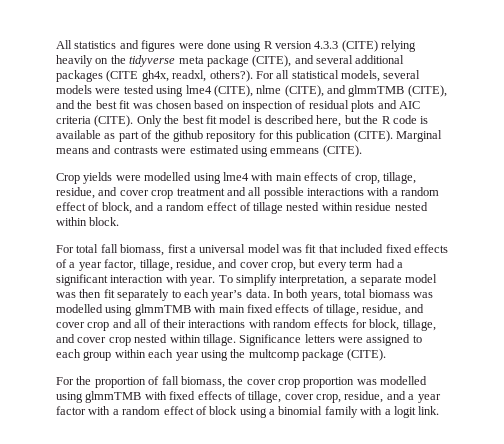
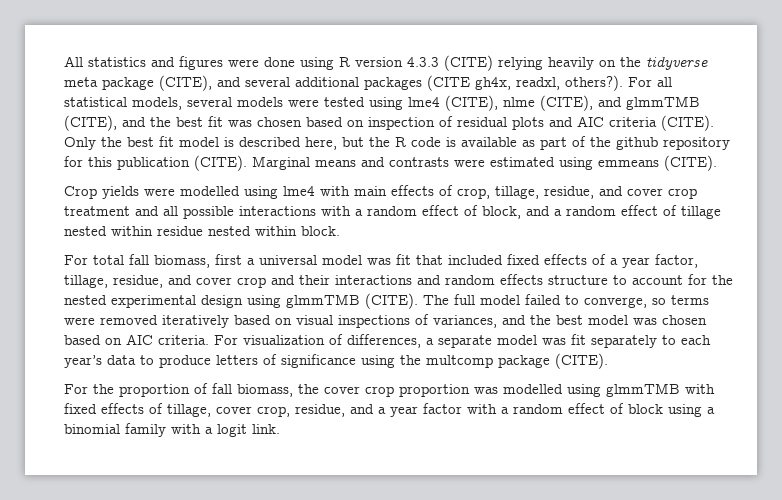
- For total fall biomass, first a universal model was fit that included fixed effects of a year factor, tillage, residue, and cover crop, but every term had a significant interaction with year. To simplify interpretation, a separate model was then fit separately to each year’s data. In both years, total biomass was modelled using glmmTMB with main fixed effects of tillage, residue, and cover crop and all of their interactions with random effects for block, tillage, and cover crop nested within tillage. Significance letters were assigned to each group within each year using the multcomp package (CITE).
+ For total fall biomass, first a universal model was fit that included fixed effects of a year factor, tillage, residue, and cover crop and their interactions and random effects structure to account for the nested experimental design using glmmTMB (CITE). The full model failed to converge, so terms were removed iteratively based on visual inspections of variances, and the best model was chosen based on AIC criteria. For visualization of differences, a separate model was fit separately to each year’s data to produce letters of significance using the multcomp package (CITE).

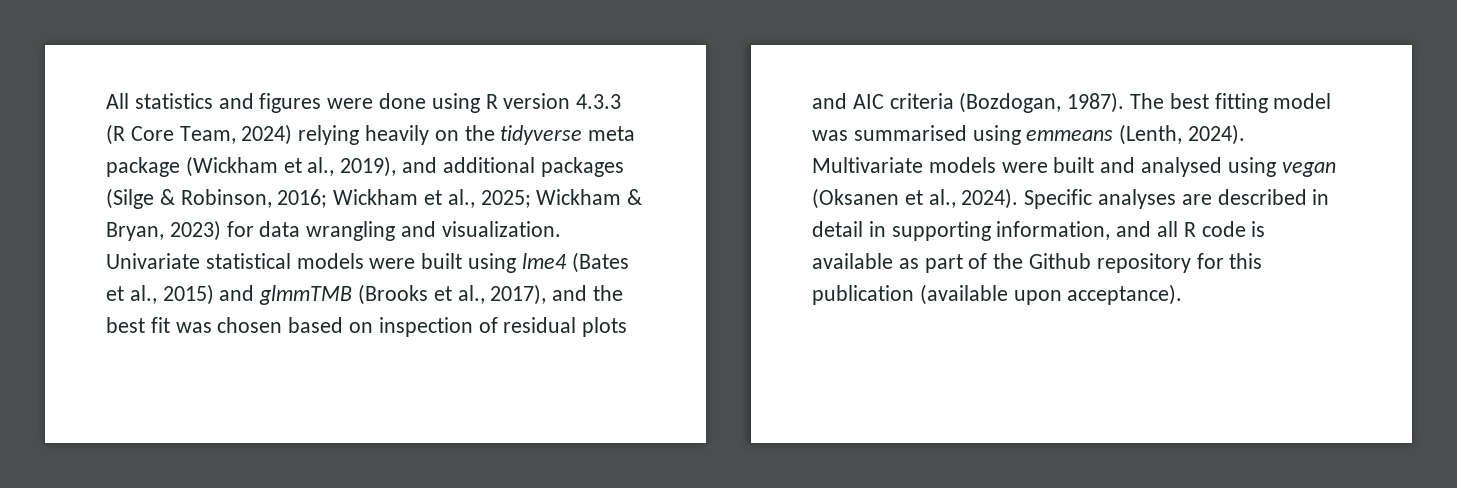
- All statistics and figures were done using R version 4.3.3 (CITE) relying heavily on the tidyverse meta package (CITE), and several additional packages (CITE gh4x, readxl, others?). For all statistical models, several models were tested using lme4 (CITE), nlme (CITE), and glmmTMB (CITE), and the best fit was chosen based on inspection of residual plots and AIC criteria (CITE). Only the best fit model is described here, but the R code is available as part of the github repository for this publication (CITE). Marginal means and contrasts were estimated using emmeans (CITE).
- Crop yields were modelled using lme4 with main effects of crop, tillage, residue, and cover crop treatment and all possible interactions with a random effect of block, and a random effect of tillage nested within residue nested within block.
- For total fall biomass, first a universal model was fit that included fixed effects of a year factor, tillage, residue, and cover crop and their interactions and random effects structure to account for the nested experimental design using glmmTMB (CITE). The full model failed to converge, so terms were removed iteratively based on visual inspections of variances, and the best model was chosen based on AIC criteria. For visualization of differences, a separate model was fit separately to each year’s data to produce letters of significance using the multcomp package (CITE).
- For the proportion of fall biomass, the cover crop proportion was modelled using glmmTMB with fixed effects of tillage, cover crop, residue, and a year factor with a random effect of block using a binomial family with a logit link.
+ All statistics and figures were done using R version 4.3.3 (R Core Team, 2024) relying heavily on the tidyverse meta package (Wickham et al., 2019), and additional packages (Silge & Robinson, 2016; Wickham et al., 2025; Wickham & Bryan, 2023) for data wrangling and visualization. Univariate statistical models were built using lme4 (Bates et al., 2015) and glmmTMB (Brooks et al., 2017), and the best fit was chosen based on inspection of residual plots and AIC criteria (Bozdogan, 1987). The best fitting model was summarised using emmeans (Lenth, 2024). Multivariate models were built and analysed using vegan (Oksanen et al., 2024). Specific analyses are described in detail in supporting information, and all R code is available as part of the Github repository for this publication (available upon acceptance).

